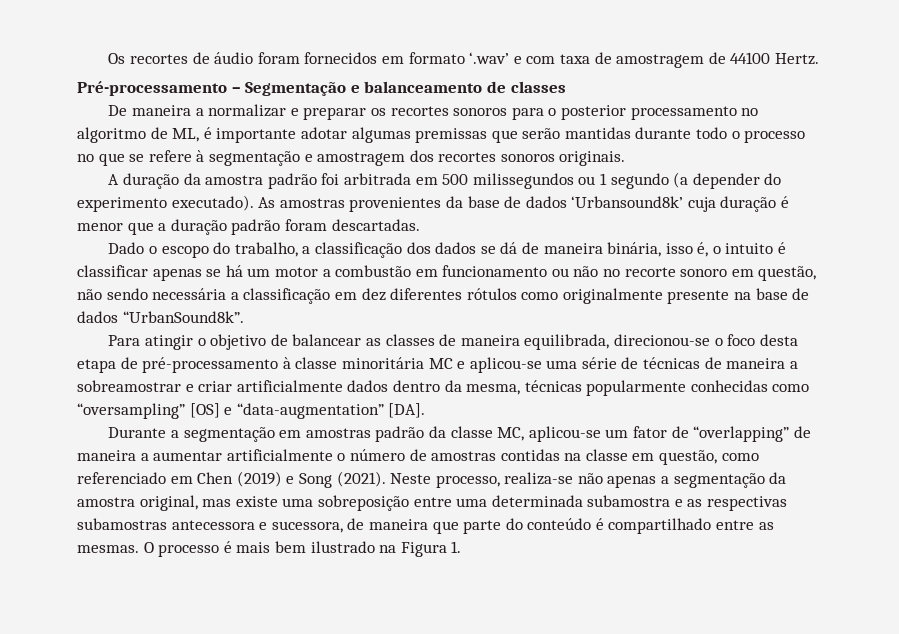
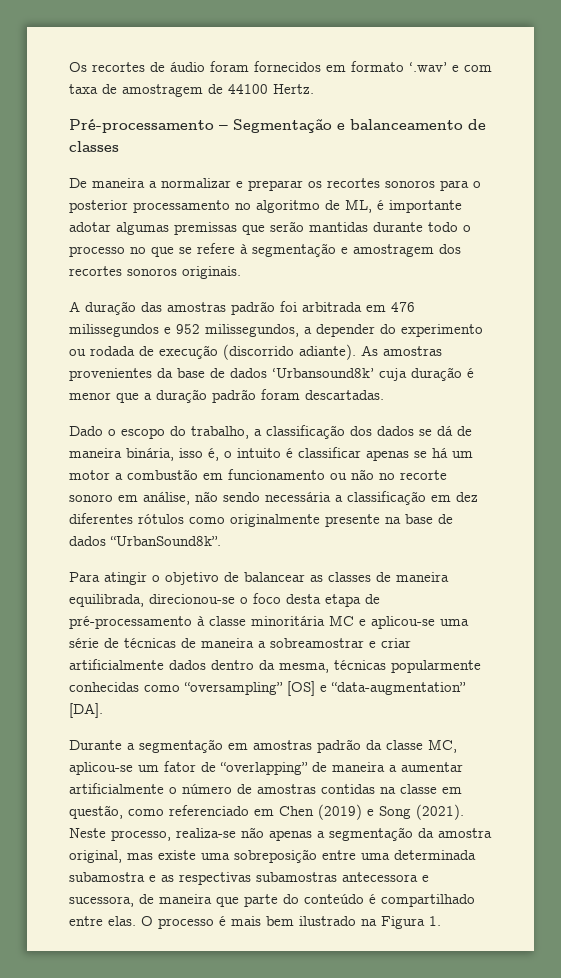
- A duração da amostra padrão foi arbitrada em 500 milissegundos ou 1 segundo (a depender do experimento executado).
+ A duração das amostras padrão foi arbitrada em 476 milissegundos e 952 milissegundos, a depender do experimento ou rodada de execução (discorrido adiante).
- Dado o escopo do trabalho, a classificação dos dados se dá de maneira binária, isso é, o intuito é classificar apenas se há um motor a combustão em funcionamento ou não no recorte sonoro em questão, não sendo necessária a classificação em dez diferentes rótulos como originalmente presente na base de dados “UrbanSound8k”.
+ Dado o escopo do trabalho, a classificação dos dados se dá de maneira binária, isso é, o intuito é classificar apenas se há um motor a combustão em funcionamento ou não no recorte sonoro em análise, não sendo necessária a classificação em dez diferentes rótulos como originalmente presente na base de dados “UrbanSound8k”.
- Neste processo, realiza-se não apenas a segmentação da amostra original, mas existe uma sobreposição entre uma determinada subamostra e as respectivas subamostras antecessora e sucessora, de maneira que parte do conteúdo é compartilhado entre as mesmas.
+ Neste processo, realiza-se não apenas a segmentação da amostra original, mas existe uma sobreposição entre uma determinada subamostra e as respectivas subamostras antecessora e sucessora, de maneira que parte do conteúdo é compartilhado entre elas.

